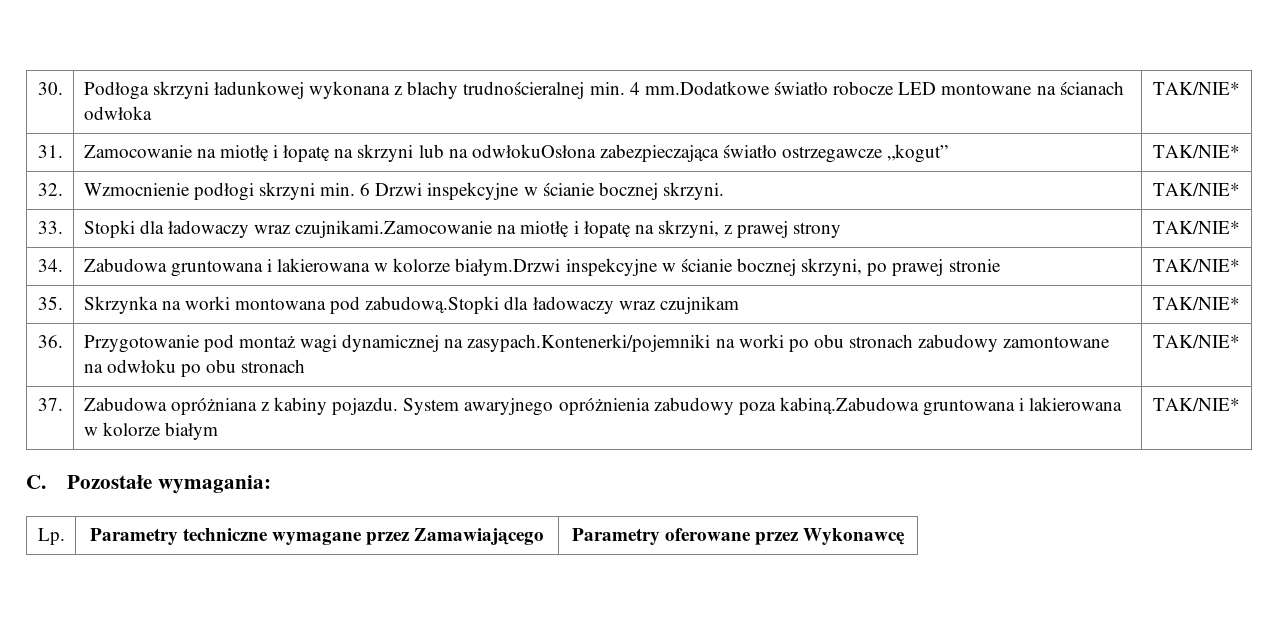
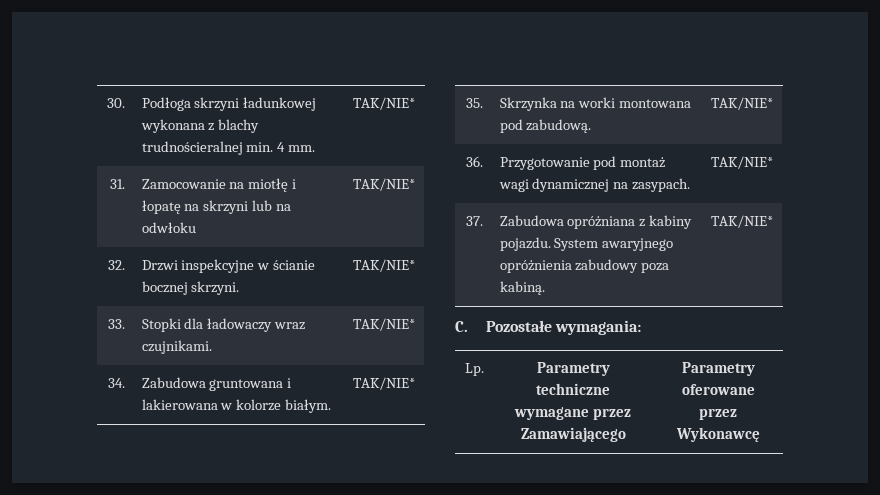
- 30. | Podłoga skrzyni ładunkowej wykonana z blachy trudnościeralnej min. 4 mm.Dodatkowe światło robocze LED montowane na ścianach odwłoka | TAK/NIE*
+ 30. | Podłoga skrzyni ładunkowej wykonana z blachy trudnościeralnej min. 4 mm. | TAK/NIE*
- 31. | Zamocowanie na miotłę i łopatę na skrzyni lub na odwłokuOsłona zabezpieczająca światło ostrzegawcze „kogut” | TAK/NIE*
- 32. | Wzmocnienie podłogi skrzyni min. 6 Drzwi inspekcyjne w ścianie bocznej skrzyni. | TAK/NIE*
+ 31. | Zamocowanie na miotłę i łopatę na skrzyni lub na odwłoku | TAK/NIE*
+ 32. | Drzwi inspekcyjne w ścianie bocznej skrzyni. | TAK/NIE*
- 33. | Stopki dla ładowaczy wraz czujnikami.Zamocowanie na miotłę i łopatę na skrzyni, z prawej strony | TAK/NIE*
+ 33. | Stopki dla ładowaczy wraz czujnikami. | TAK/NIE*
- 34. | Zabudowa gruntowana i lakierowana w kolorze białym.Drzwi inspekcyjne w ścianie bocznej skrzyni, po prawej stronie | TAK/NIE*
+ 34. | Zabudowa gruntowana i lakierowana w kolorze białym. | TAK/NIE*
- 35. | Skrzynka na worki montowana pod zabudową.Stopki dla ładowaczy wraz czujnikam | TAK/NIE*
+ 35. | Skrzynka na worki montowana pod zabudową. | TAK/NIE*
- 36. | Przygotowanie pod montaż wagi dynamicznej na zasypach.Kontenerki/pojemniki na worki po obu stronach zabudowy zamontowane na odwłoku po obu stronach | TAK/NIE*
+ 36. | Przygotowanie pod montaż wagi dynamicznej na zasypach. | TAK/NIE*
- 37. | Zabudowa opróżniana z kabiny pojazdu. System awaryjnego opróżnienia zabudowy poza kabiną.Zabudowa gruntowana i lakierowana w kolorze białym | TAK/NIE*
+ 37. | Zabudowa opróżniana z kabiny pojazdu. System awaryjnego opróżnienia zabudowy poza kabiną. | TAK/NIE*

